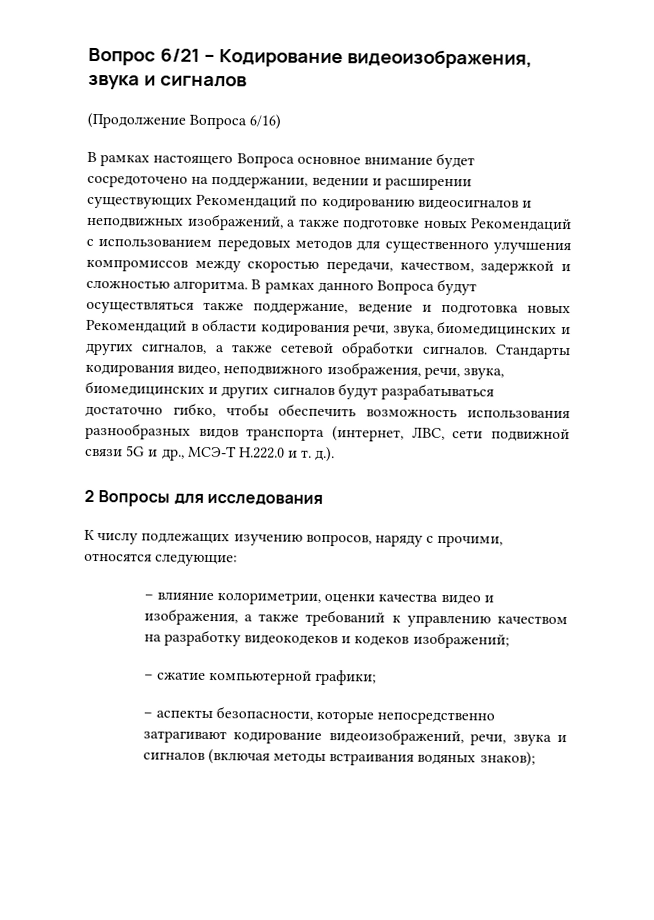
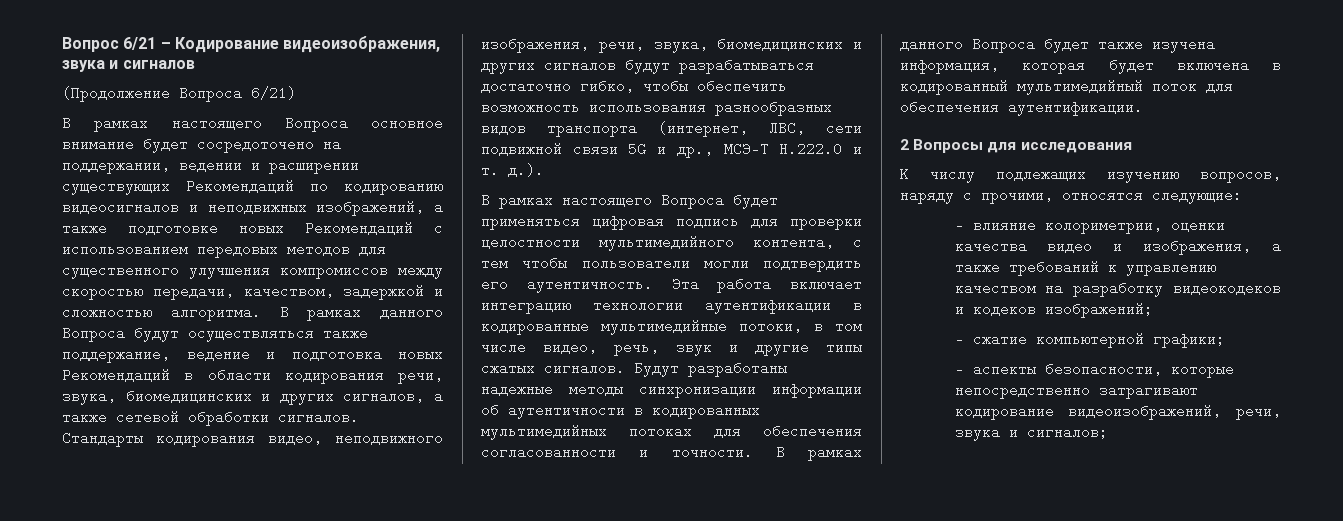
- (Продолжение Вопроса 6/16)
+ (Продолжение Вопроса 6/21)
+ В рамках настоящего Вопроса будет применяться цифровая подпись для проверки целостности мультимедийного контента, с тем чтобы пользователи могли подтвердить его аутентичность. Эта работа включает интеграцию технологии аутентификации в кодированные мультимедийные потоки, в том числе видео, речь, звук и другие типы сжатых сигналов. Будут разработаны надежные методы синхронизации информации об аутентичности в кодированных мультимедийных потоках для обеспечения согласованности и точности. В рамках данного Вопроса будет также изучена информация, которая будет включена в кодированный мультимедийный поток для обеспечения аутентификации.
- – аспекты безопасности, которые непосредственно затрагивают кодирование видеоизображений, речи, звука и сигналов (включая методы встраивания водяных знаков);
+ – аспекты безопасности, которые непосредственно затрагивают кодирование видеоизображений, речи, звука и сигналов;

